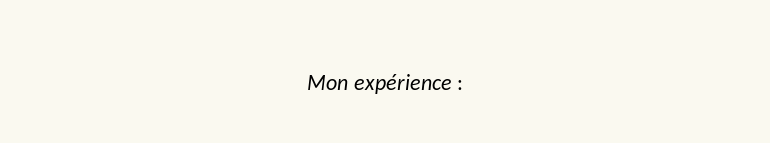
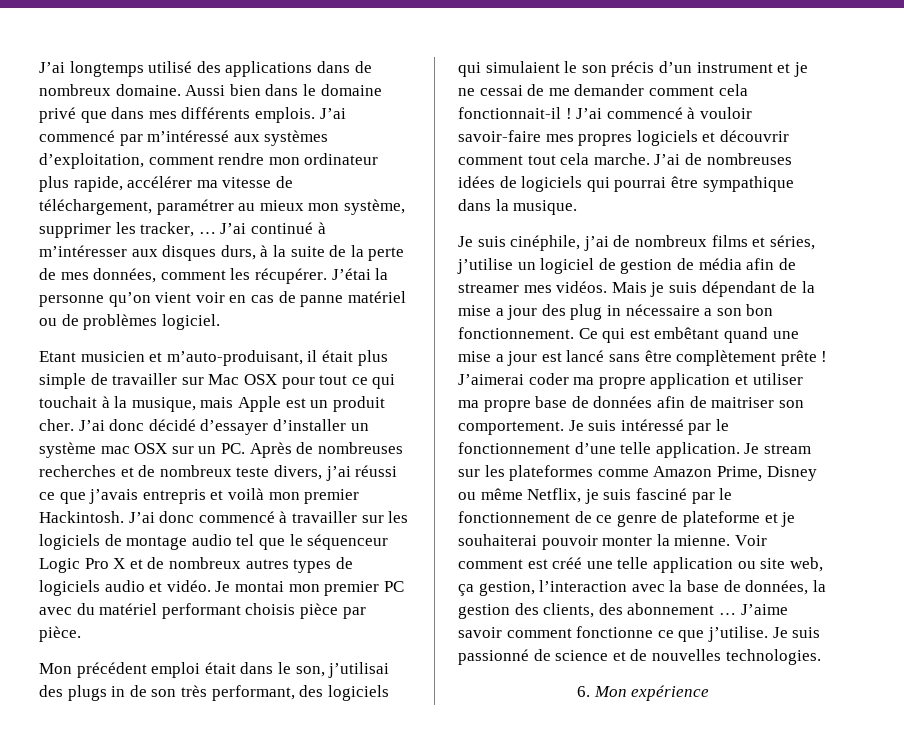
- Mon expérience :
+ J’ai longtemps utilisé des applications dans de nombreux domaine. Aussi bien dans le domaine privé que dans mes différents emplois. J’ai commencé par m’intéressé aux systèmes d’exploitation, comment rendre mon ordinateur plus rapide, accélérer ma vitesse de téléchargement, paramétrer au mieux mon système, supprimer les tracker, … J’ai continué à m’intéresser aux disques durs, à la suite de la perte de mes données, comment les récupérer. J’étai la personne qu’on vient voir en cas de panne matériel ou de problèmes logiciel.
+ Etant musicien et m’auto-produisant, il était plus simple de travailler sur Mac OSX pour tout ce qui touchait à la musique, mais Apple est un produit cher. J’ai donc décidé d’essayer d’installer un système mac OSX sur un PC. Après de nombreuses recherches et de nombreux teste divers, j’ai réussi ce que j’avais entrepris et voilà mon premier Hackintosh. J’ai donc commencé à travailler sur les logiciels de montage audio tel que le séquenceur Logic Pro X et de nombreux autres types de logiciels audio et vidéo. Je montai mon premier PC avec du matériel performant choisis pièce par pièce.
+ Mon précédent emploi était dans le son, j’utilisai des plugs in de son très performant, des logiciels qui simulaient le son précis d’un instrument et je ne cessai de me demander comment cela fonctionnait-il ! J’ai commencé à vouloir savoir-faire mes propres logiciels et découvrir comment tout cela marche. J’ai de nombreuses idées de logiciels qui pourrai être sympathique dans la musique.
+ Je suis cinéphile, j’ai de nombreux films et séries, j’utilise un logiciel de gestion de média afin de streamer mes vidéos. Mais je suis dépendant de la mise a jour des plug in nécessaire a son bon fonctionnement. Ce qui est embêtant quand une mise a jour est lancé sans être complètement prête ! J’aimerai coder ma propre application et utiliser ma propre base de données afin de maitriser son comportement. Je suis intéressé par le fonctionnement d’une telle application. Je stream sur les plateformes comme Amazon Prime, Disney ou même Netflix, je suis fasciné par le fonctionnement de ce genre de plateforme et je souhaiterai pouvoir monter la mienne. Voir comment est créé une telle application ou site web, ça gestion, l’interaction avec la base de données, la gestion des clients, des abonnement … J’aime savoir comment fonctionne ce que j’utilise. Je suis passionné de science et de nouvelles technologies.
+ 6. Mon expérience

